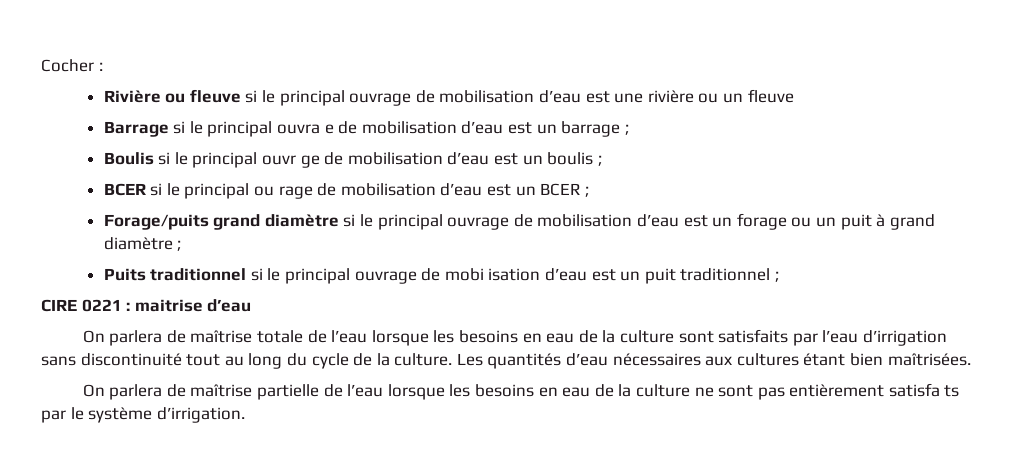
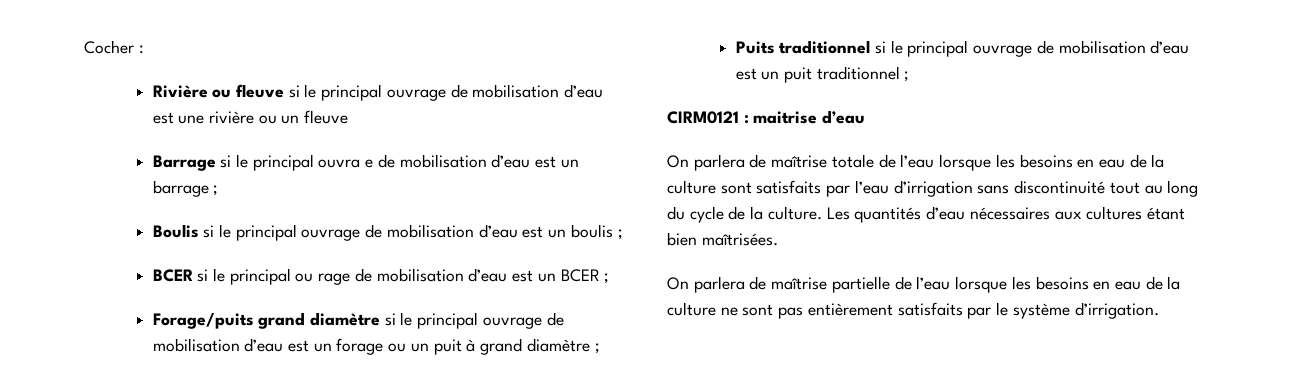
- Boulis si le principal ouvr ge de mobilisation d’eau est un boulis ;
+ Boulis si le principal ouvrage de mobilisation d’eau est un boulis ;
- Puits traditionnel si le principal ouvrage de mobi isation d’eau est un puit traditionnel ;
+ Puits traditionnel si le principal ouvrage de mobilisation d’eau est un puit traditionnel ;
- CIRE 0221 : maitrise d’eau
+ CIRM0121 : maitrise d’eau
- On parlera de maîtrise partielle de l’eau lorsque les besoins en eau de la culture ne sont pas entièrement satisfa ts par le système d’irrigation.
+ On parlera de maîtrise partielle de l’eau lorsque les besoins en eau de la culture ne sont pas entièrement satisfaits par le système d’irrigation.

